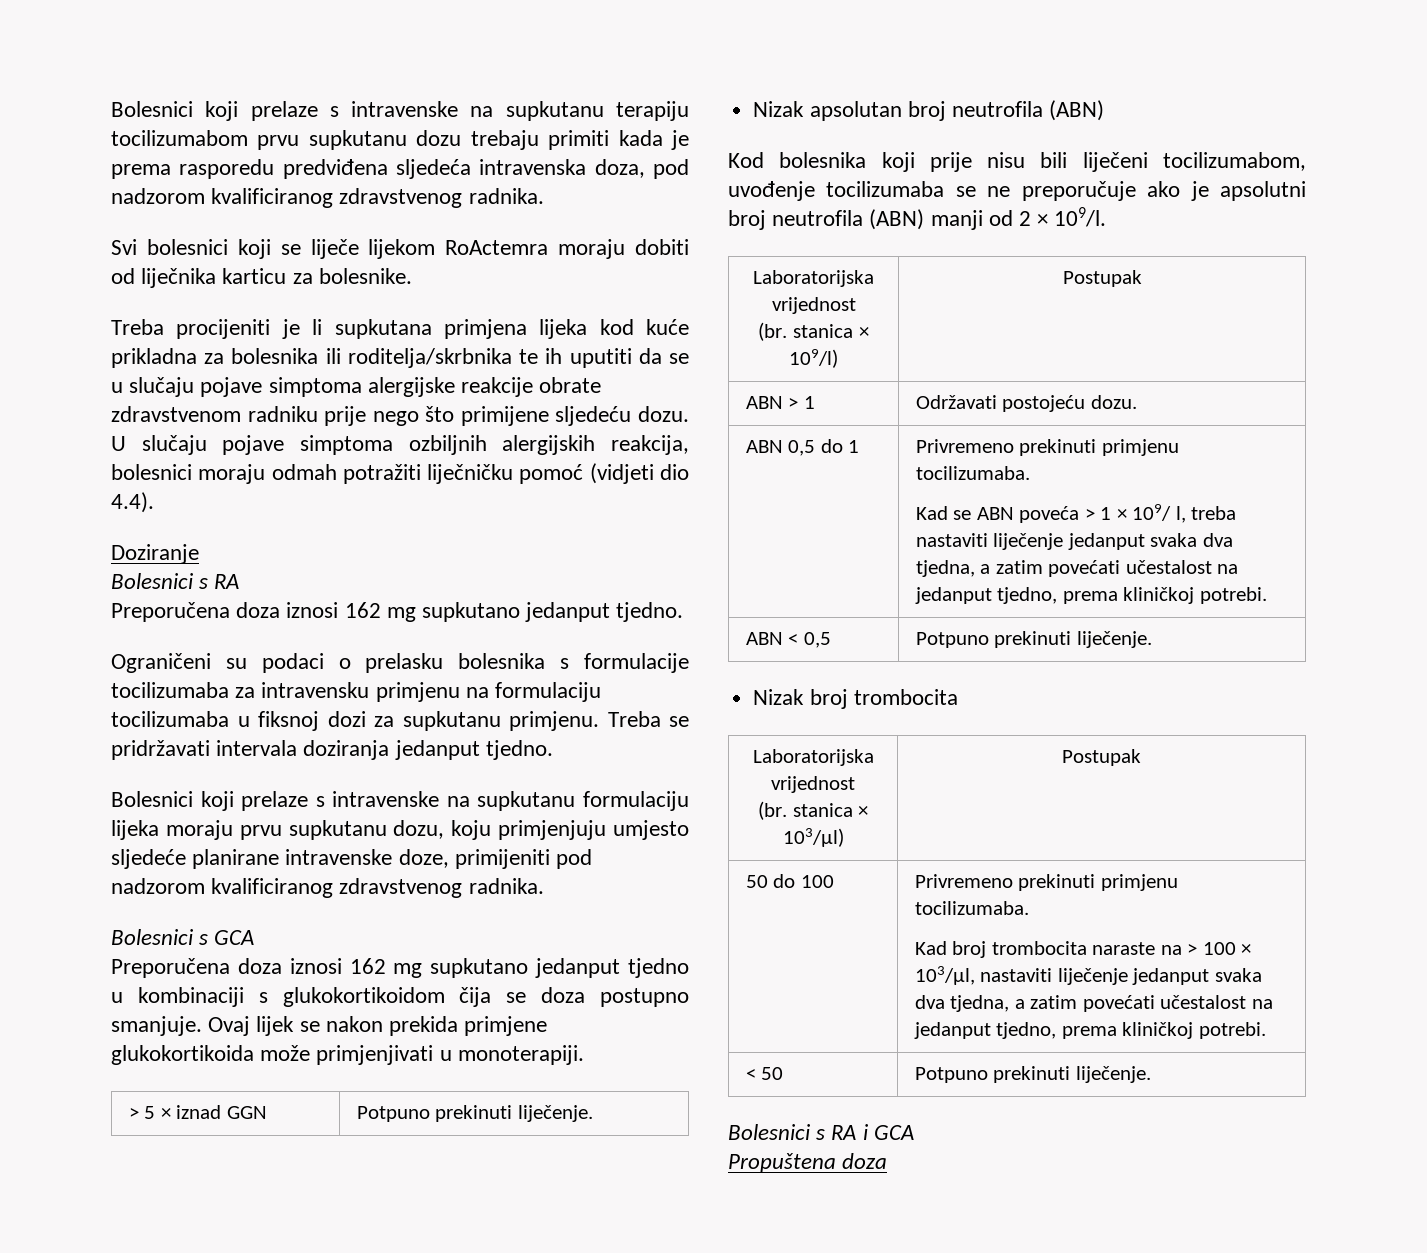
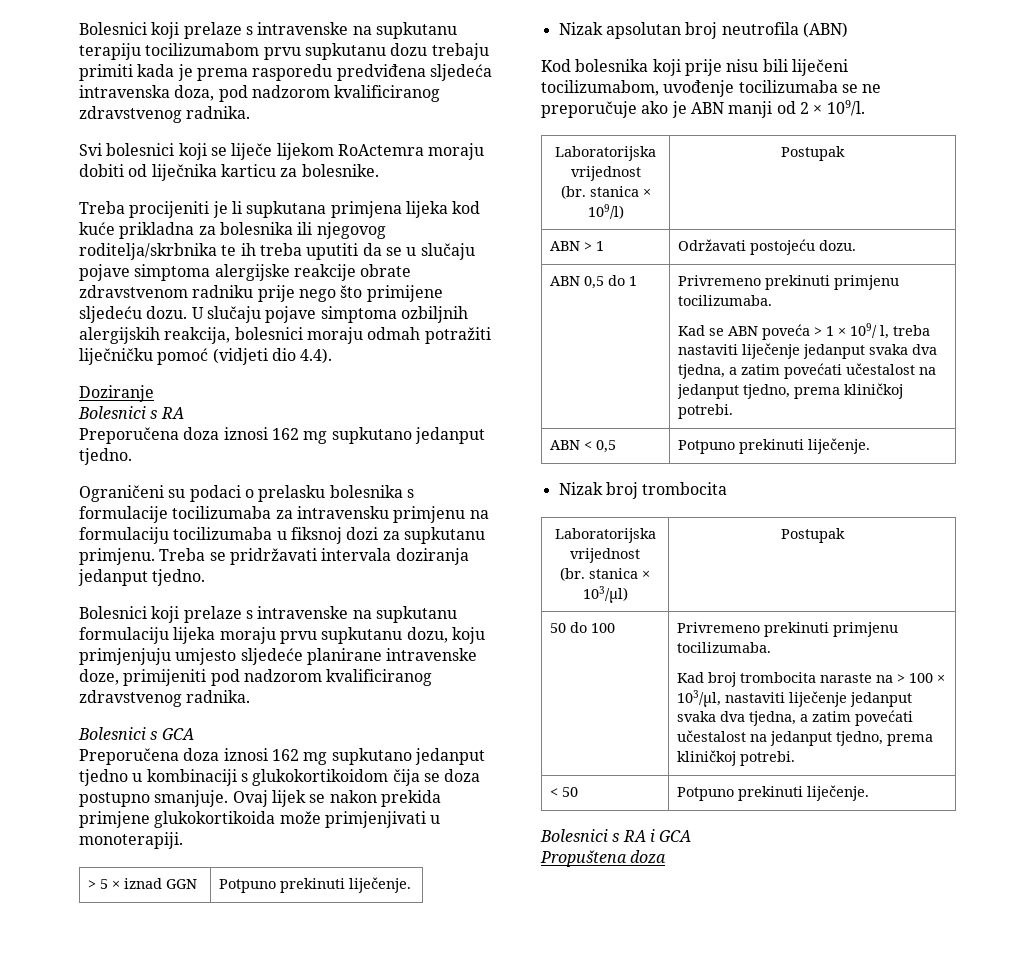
- Treba procijeniti je li supkutana primjena lijeka kod kuće prikladna za bolesnika ili roditelja/skrbnika te ih uputiti da se u slučaju pojave simptoma alergijske reakcije obrate zdravstvenom radniku prije nego što primijene sljedeću dozu.
+ Treba procijeniti je li supkutana primjena lijeka kod kuće prikladna za bolesnika ili njegovog roditelja/skrbnika te ih treba uputiti da se u slučaju pojave simptoma alergijske reakcije obrate zdravstvenom radniku prije nego što primijene sljedeću dozu.
- Kod bolesnika koji prije nisu bili liječeni tocilizumabom, uvođenje tocilizumaba se ne preporučuje ako je apsolutni broj neutrofila (ABN) manji od 2 × 109/l.
+ Kod bolesnika koji prije nisu bili liječeni tocilizumabom, uvođenje tocilizumaba se ne preporučuje ako je ABN manji od 2 × 109/l.

